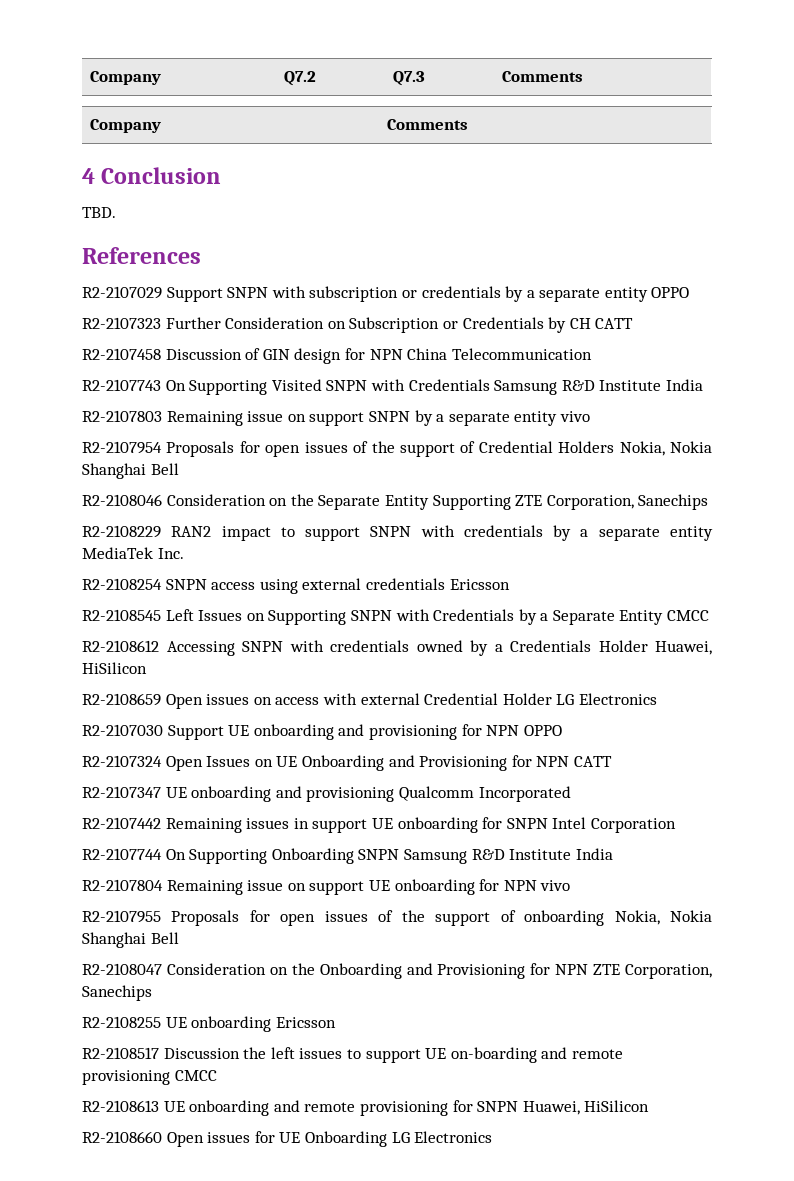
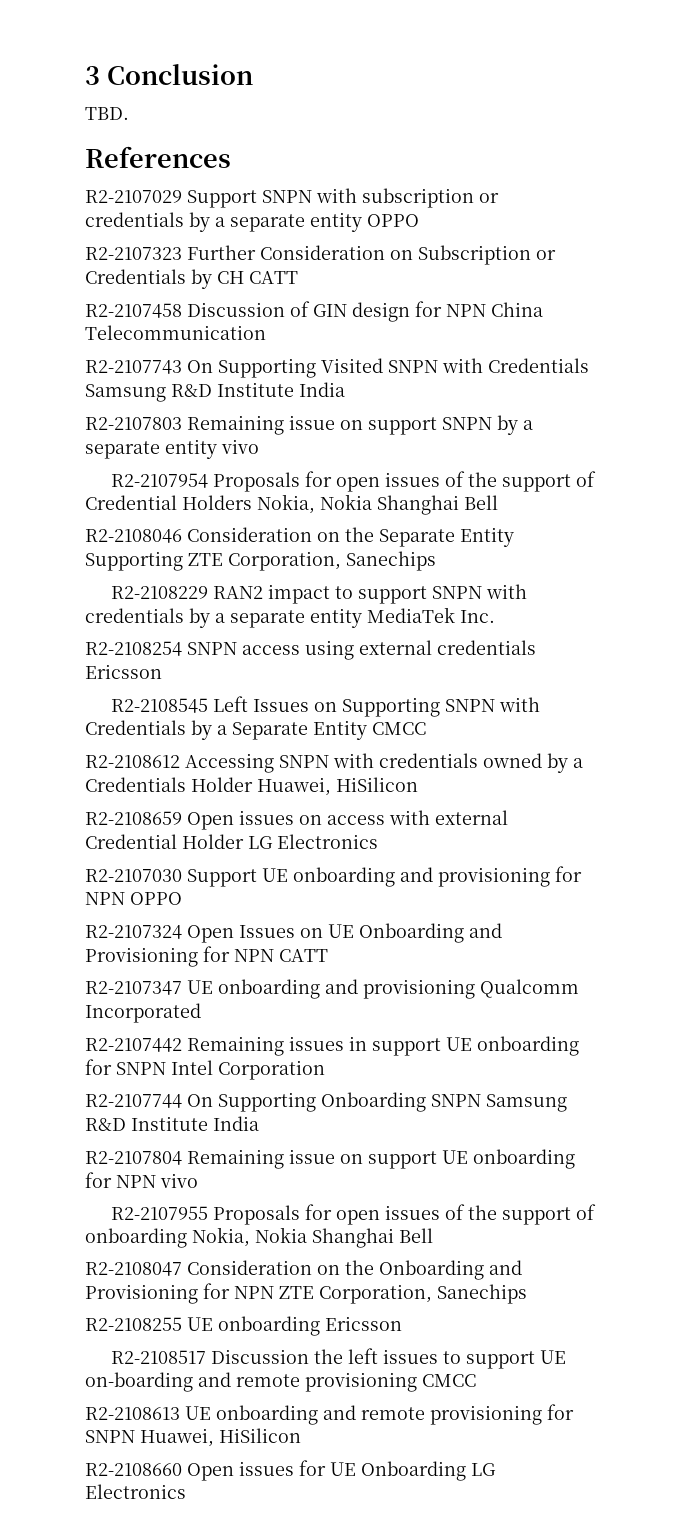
- Company | Q7.2 | Q7.3 | Comments
- Company | Comments
- 4 Conclusion
+ 3 Conclusion

